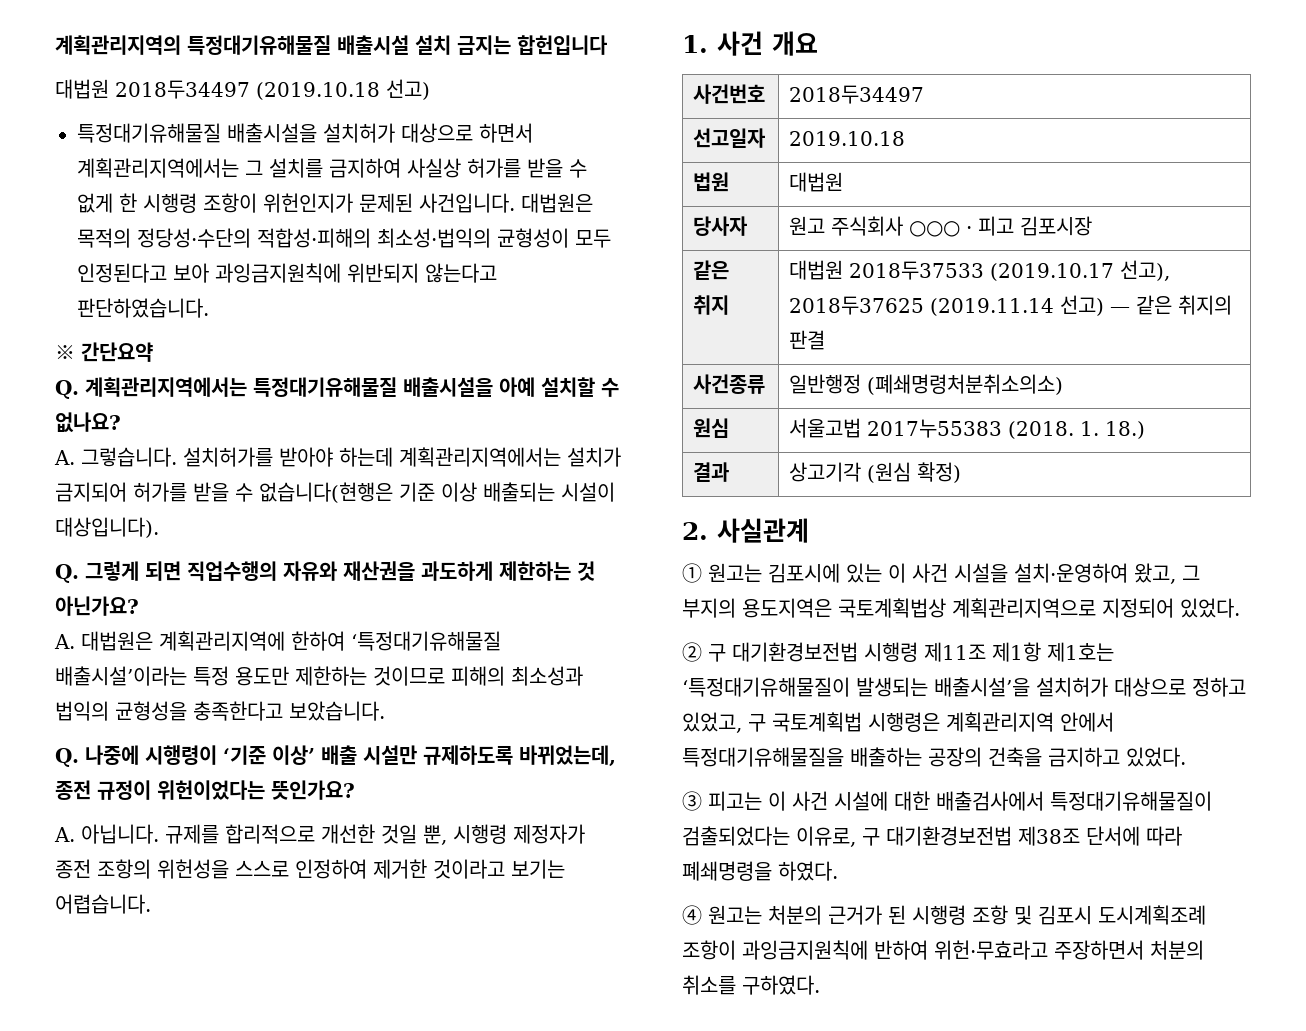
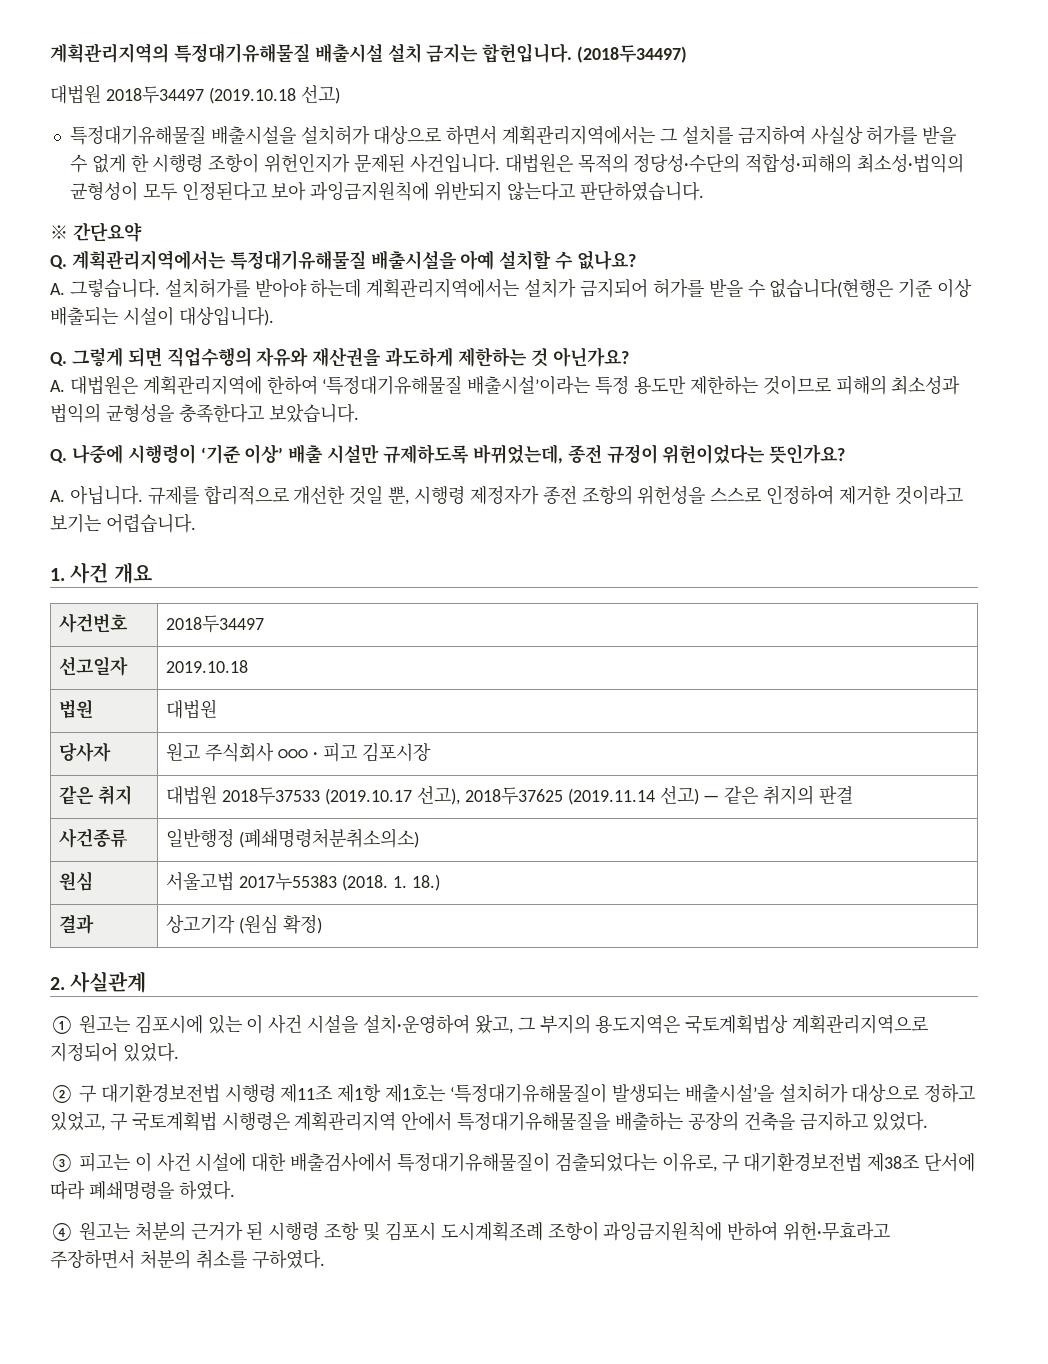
- 계획관리지역의 특정대기유해물질 배출시설 설치 금지는 합헌입니다
+ 계획관리지역의 특정대기유해물질 배출시설 설치 금지는 합헌입니다. (2018두34497)

